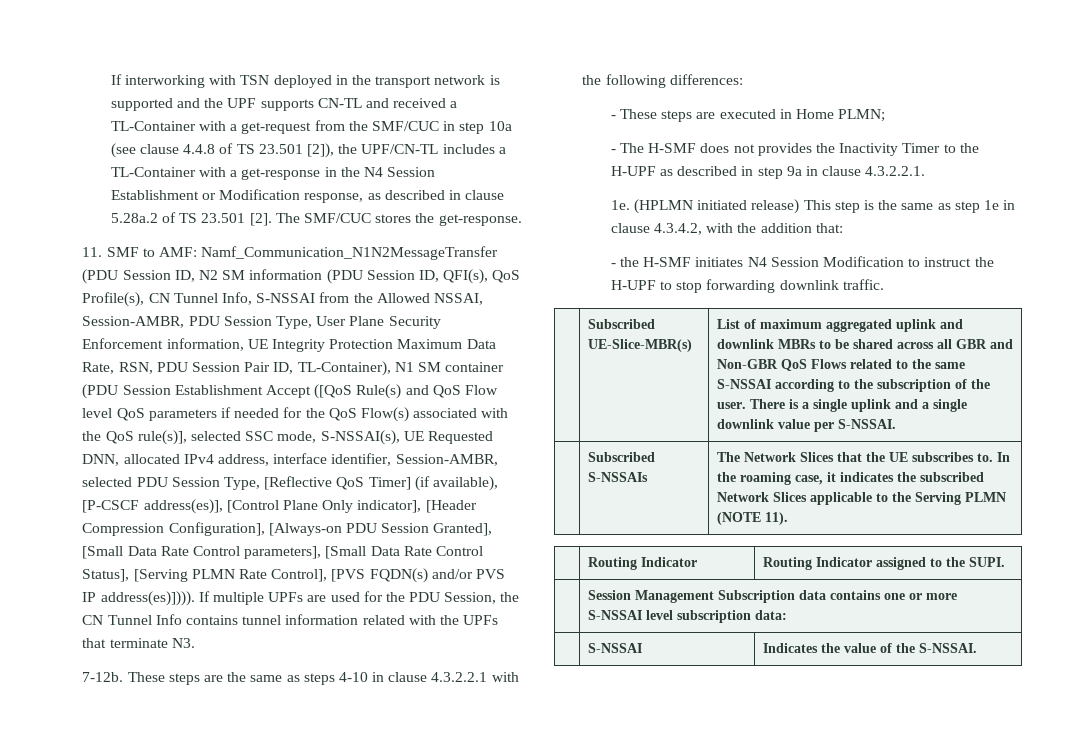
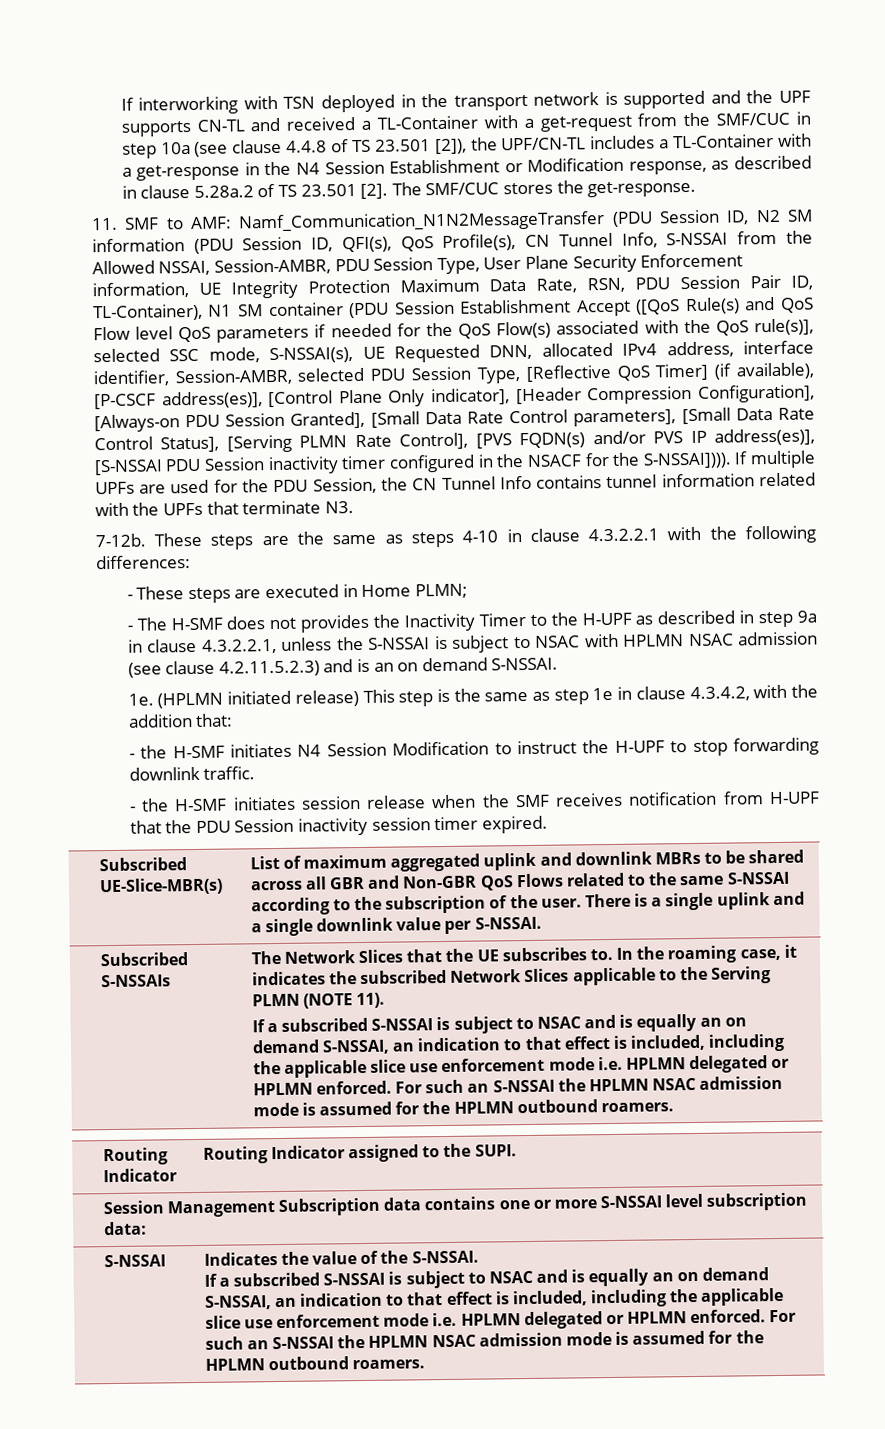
- Namf_Communication_N1N2MessageTransfer (PDU Session ID, N2 SM information (PDU Session ID, QFI(s), QoS Profile(s), CN Tunnel Info, S-NSSAI from the Allowed NSSAI, Session-AMBR, PDU Session Type, User Plane Security Enforcement information, UE Integrity Protection Maximum Data Rate, RSN, PDU Session Pair ID, TL-Container), N1 SM container (PDU Session Establishment Accept ([QoS Rule(s) and QoS Flow level QoS parameters if needed for the QoS Flow(s) associated with the QoS rule(s)], selected SSC mode, S-NSSAI(s), UE Requested DNN, allocated IPv4 address, interface identifier, Session-AMBR, selected PDU Session Type, [Reflective QoS Timer] (if available), [P-CSCF address(es)], [Control Plane Only indicator], [Header Compression Configuration], [Always-on PDU Session Granted], [Small Data Rate Control parameters], [Small Data Rate Control Status], [Serving PLMN Rate Control], [PVS FQDN(s) and/or PVS IP address(es)]))).
+ Namf_Communication_N1N2MessageTransfer (PDU Session ID, N2 SM information (PDU Session ID, QFI(s), QoS Profile(s), CN Tunnel Info, S-NSSAI from the Allowed NSSAI, Session-AMBR, PDU Session Type, User Plane Security Enforcement information, UE Integrity Protection Maximum Data Rate, RSN, PDU Session Pair ID, TL-Container), N1 SM container (PDU Session Establishment Accept ([QoS Rule(s) and QoS Flow level QoS parameters if needed for the QoS Flow(s) associated with the QoS rule(s)], selected SSC mode, S-NSSAI(s), UE Requested DNN, allocated IPv4 address, interface identifier, Session-AMBR, selected PDU Session Type, [Reflective QoS Timer] (if available), [P-CSCF address(es)], [Control Plane Only indicator], [Header Compression Configuration], [Always-on PDU Session Granted], [Small Data Rate Control parameters], [Small Data Rate Control Status], [Serving PLMN Rate Control], [PVS FQDN(s) and/or PVS IP address(es)], [S-NSSAI PDU Session inactivity timer configured in the NSACF for the S-NSSAI]))).
- - The H-SMF does not provides the Inactivity Timer to the H-UPF as described in step 9a in clause 4.3.2.2.1.
+ - The H-SMF does not provides the Inactivity Timer to the H-UPF as described in step 9a in clause 4.3.2.2.1, unless the S-NSSAI is subject to NSAC with HPLMN NSAC admission (see clause 4.2.11.5.2.3) and is an on demand S-NSSAI.
+ - the H-SMF initiates session release when the SMF receives notification from H-UPF that the PDU Session inactivity session timer expired.
  In the roaming case, it indicates the subscribed Network Slices applicable to the Serving PLMN (NOTE 11).
+ If a subscribed S-NSSAI is subject to NSAC and is equally an on demand S-NSSAI, an indication to that effect is included, including the applicable slice use enforcement mode i.e. HPLMN delegated or HPLMN enforced. For such an S-NSSAI the HPLMN NSAC admission mode is assumed for the HPLMN outbound roamers.
  Indicates the value of the S-NSSAI.
+ If a subscribed S-NSSAI is subject to NSAC and is equally an on demand S-NSSAI, an indication to that effect is included, including the applicable slice use enforcement mode i.e. HPLMN delegated or HPLMN enforced. For such an S-NSSAI the HPLMN NSAC admission mode is assumed for the HPLMN outbound roamers.

